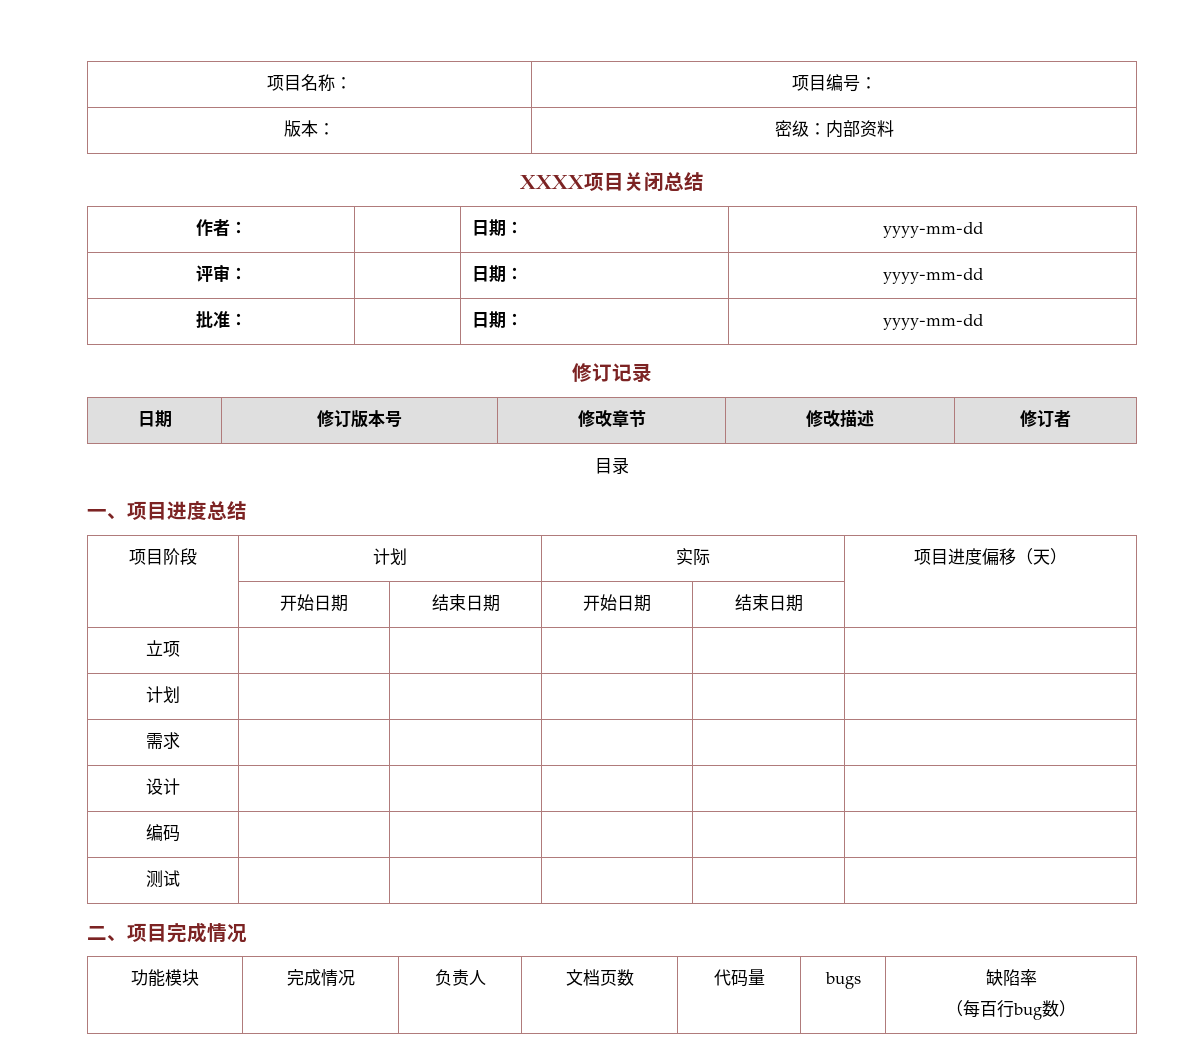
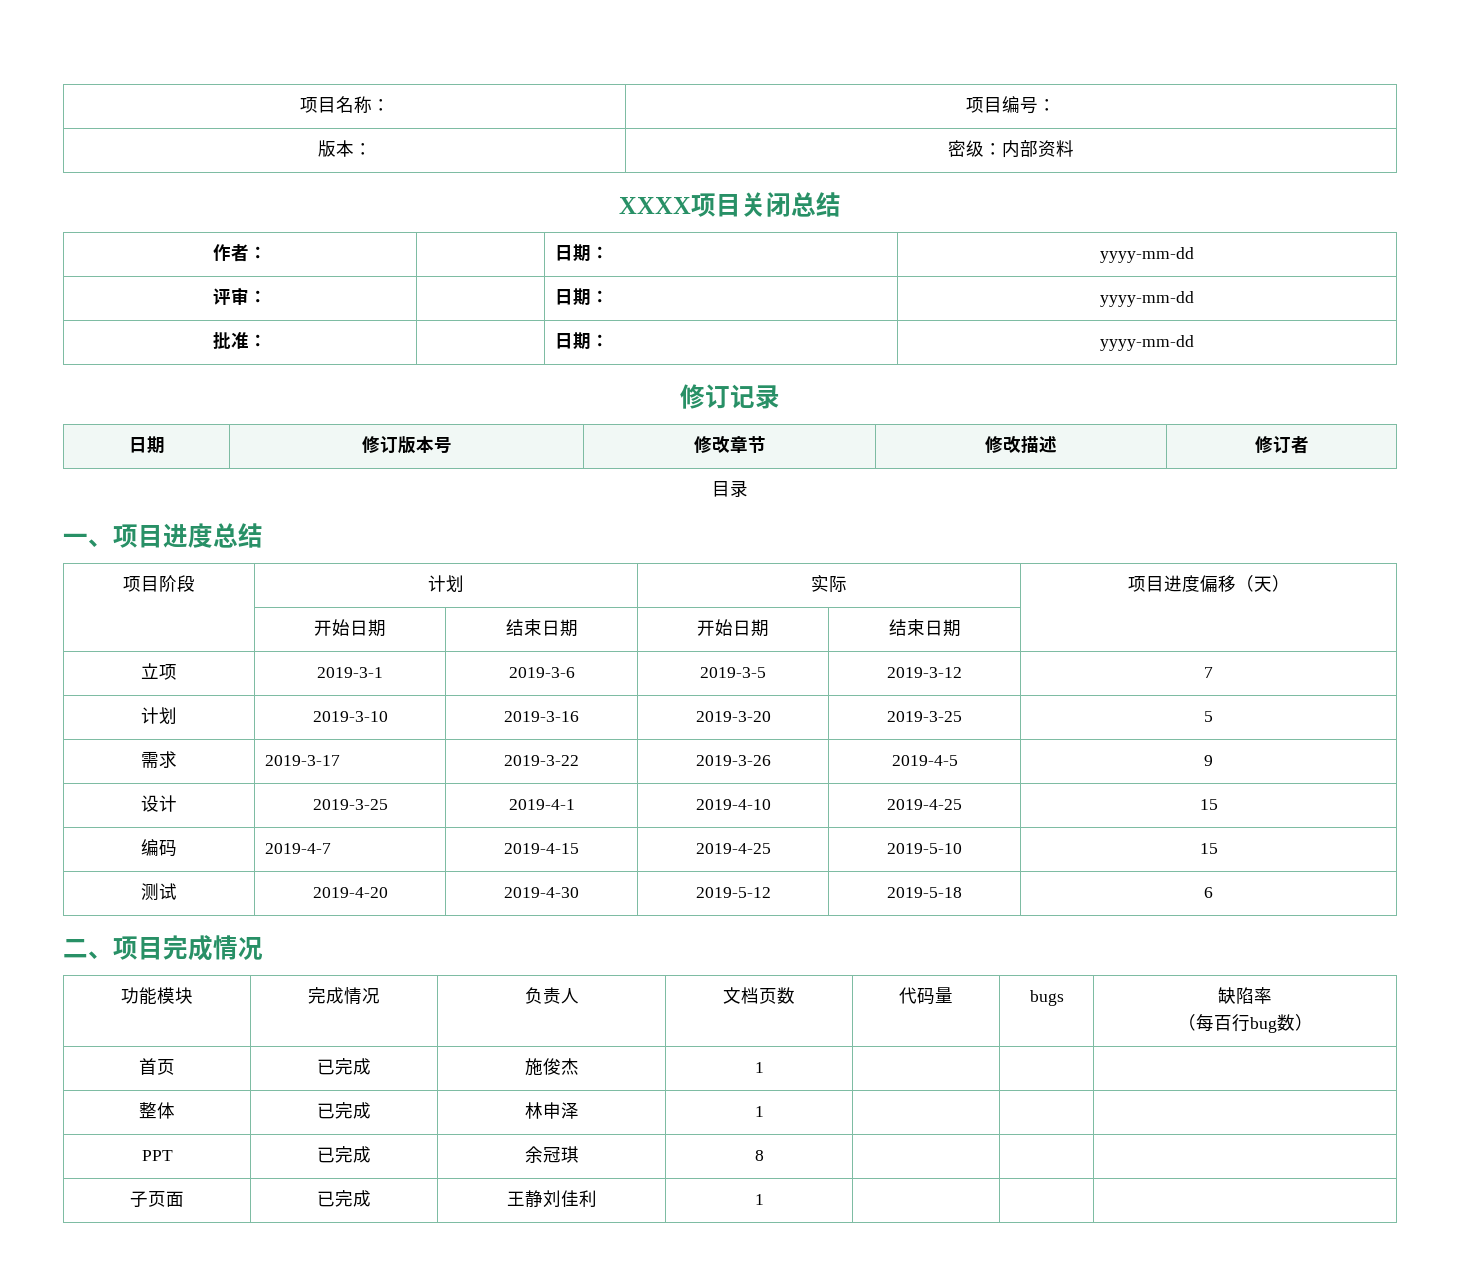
- 立项 | | | | |
- 计划 | | | | |
- 需求 | | | | |
- 设计 | | | | |
- 编码 | | | | |
- 测试 | | | | |
+ 立项 | 2019-3-1 | 2019-3-6 | 2019-3-5 | 2019-3-12 | 7
+ 计划 | 2019-3-10 | 2019-3-16 | 2019-3-20 | 2019-3-25 | 5
+ 需求 | 2019-3-17 | 2019-3-22 | 2019-3-26 | 2019-4-5 | 9
+ 设计 | 2019-3-25 | 2019-4-1 | 2019-4-10 | 2019-4-25 | 15
+ 编码 | 2019-4-7 | 2019-4-15 | 2019-4-25 | 2019-5-10 | 15
+ 测试 | 2019-4-20 | 2019-4-30 | 2019-5-12 | 2019-5-18 | 6
+ 首页 | 已完成 | 施俊杰 | 1 | | |
+ 整体 | 已完成 | 林申泽 | 1 | | |
+ PPT | 已完成 | 余冠琪 | 8 | | |
+ 子页面 | 已完成 | 王静刘佳利 | 1 | | |

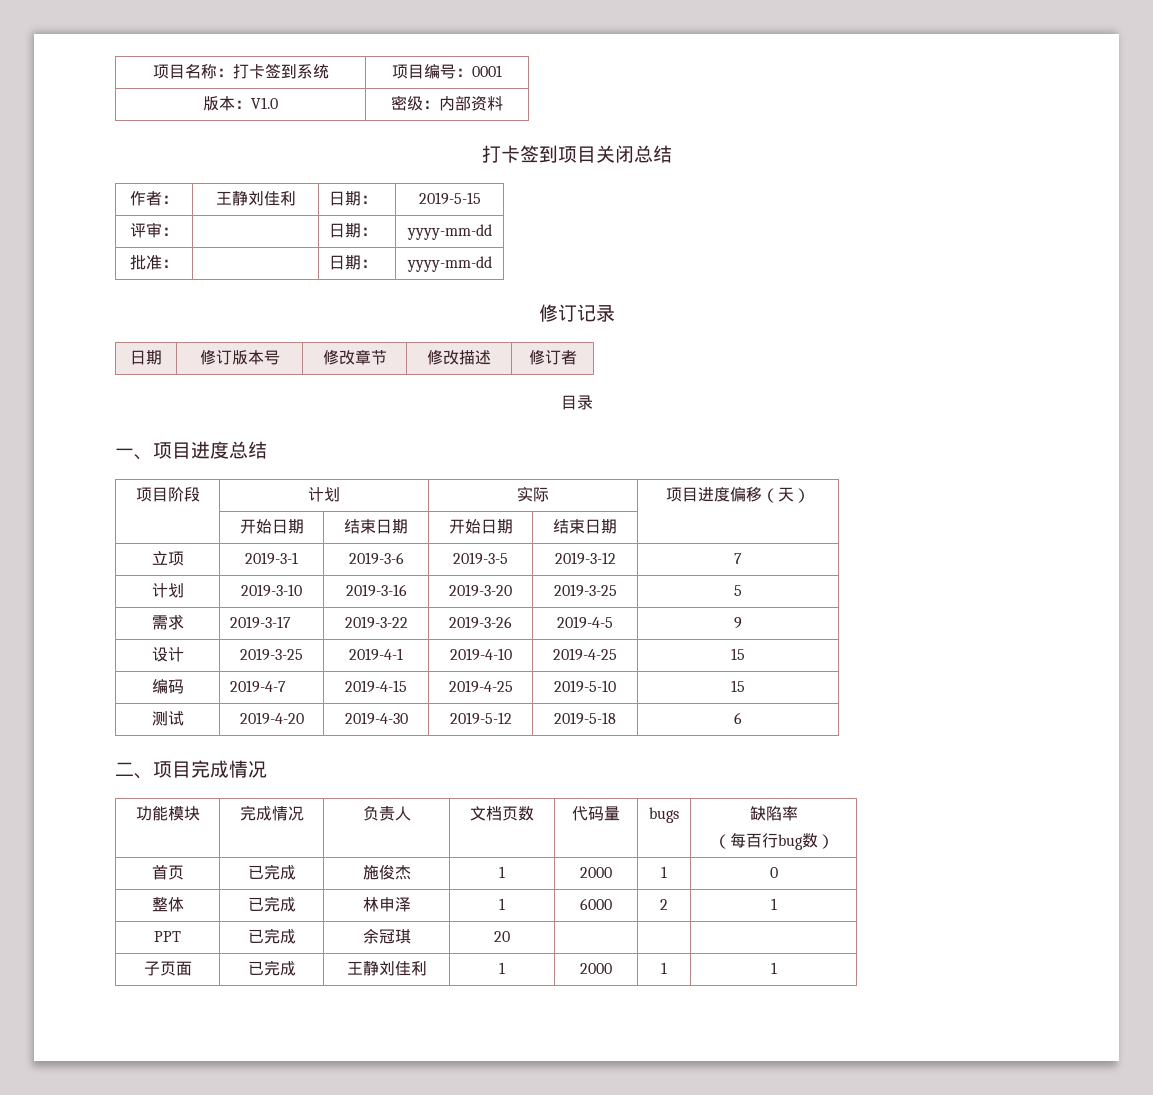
- 项目名称： | 项目编号：
+ 项目名称：打卡签到系统 | 项目编号：0001
- 版本： | 密级：内部资料
+ 版本：V1.0 | 密级：内部资料
- XXXX项目关闭总结
+ 打卡签到项目关闭总结
- 作者： | | 日期： | yyyy-mm-dd
+ 作者： | 王静刘佳利 | 日期： | 2019-5-15
- 首页 | 已完成 | 施俊杰 | 1 | | |
+ 首页 | 已完成 | 施俊杰 | 1 | 2000 | 1 | 0
- 整体 | 已完成 | 林申泽 | 1 | | |
+ 整体 | 已完成 | 林申泽 | 1 | 6000 | 2 | 1
- PPT | 已完成 | 余冠琪 | 8 | | |
+ PPT | 已完成 | 余冠琪 | 20 | | |
- 子页面 | 已完成 | 王静刘佳利 | 1 | | |
+ 子页面 | 已完成 | 王静刘佳利 | 1 | 2000 | 1 | 1

